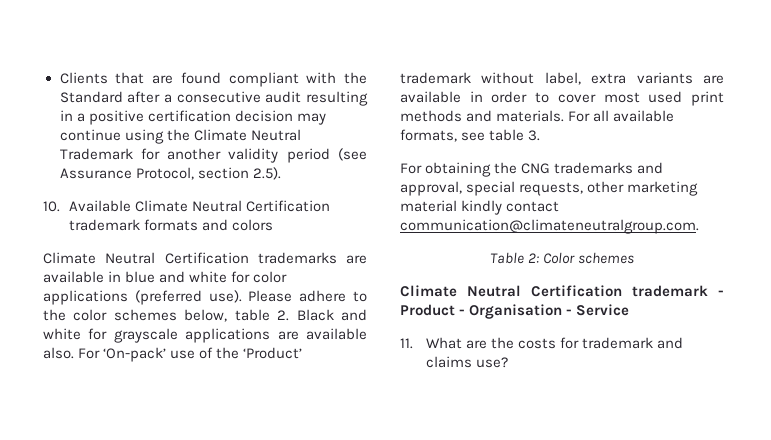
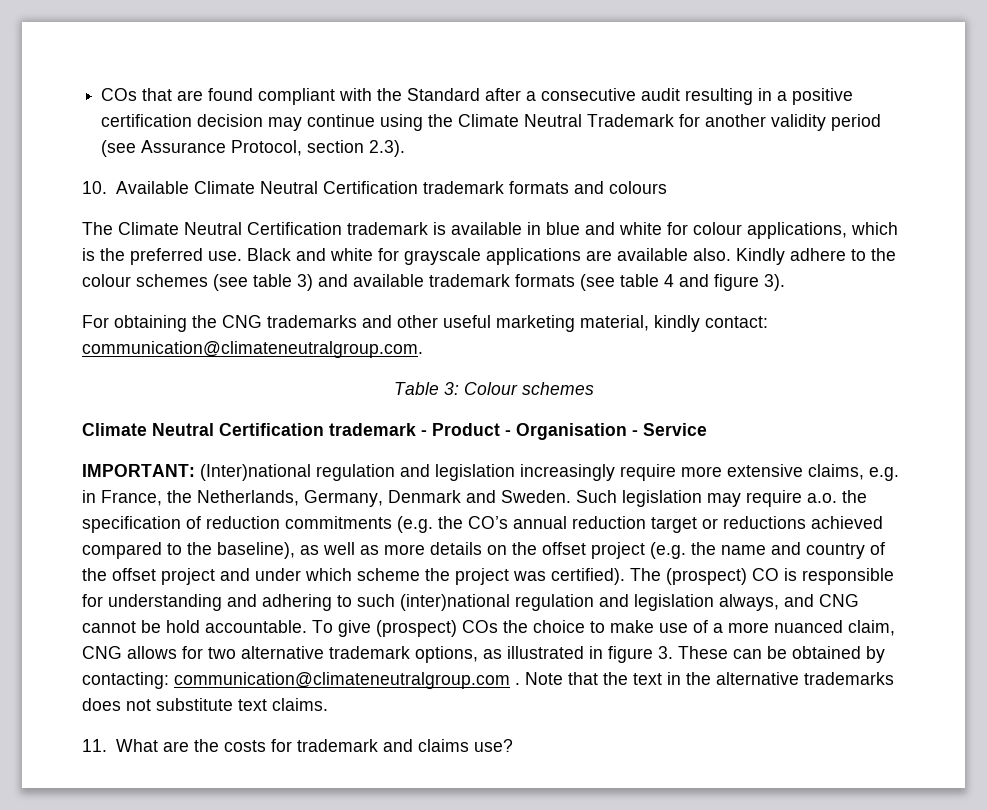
- Clients that are found compliant with the Standard after a consecutive audit resulting in a positive certification decision may continue using the Climate Neutral Trademark for another validity period (see Assurance Protocol, section 2.5).
+ COs that are found compliant with the Standard after a consecutive audit resulting in a positive certification decision may continue using the Climate Neutral Trademark for another validity period (see Assurance Protocol, section 2.3).
- 10. Available Climate Neutral Certification trademark formats and colors
- Climate Neutral Certification trademarks are available in blue and white for color applications (preferred use). Please adhere to the color schemes below, table 2. Black and white for grayscale applications are available also.
+ 10. Available Climate Neutral Certification trademark formats and colours
+ The Climate Neutral Certification trademark is available in blue and white for colour applications, which is the preferred use. Black and white for grayscale applications are available also.
- For ‘On-pack’ use of the ‘Product’ trademark without label, extra variants are available in order to cover most used print methods and materials. For all available formats, see table 3.
+ Kindly adhere to the colour schemes (see table 3) and available trademark formats (see table 4 and figure 3).
- For obtaining the CNG trademarks and approval, special requests, other marketing material kindly contact communication@climateneutralgroup.com.
+ For obtaining the CNG trademarks and other useful marketing material, kindly contact: communication@climateneutralgroup.com.
- Table 2: Color schemes
+ Table 3: Colour schemes
+ IMPORTANT: (Inter)national regulation and legislation increasingly require more extensive claims, e.g. in France, the Netherlands, Germany, Denmark and Sweden. Such legislation may require a.o. the specification of reduction commitments (e.g. the CO’s annual reduction target or reductions achieved compared to the baseline), as well as more details on the offset project (e.g. the name and country of the offset project and under which scheme the project was certified). The (prospect) CO is responsible for understanding and adhering to such (inter)national regulation and legislation always, and CNG cannot be hold accountable. To give (prospect) COs the choice to make use of a more nuanced claim, CNG allows for two alternative trademark options, as illustrated in figure 3. These can be obtained by contacting: communication@climateneutralgroup.com . Note that the text in the alternative trademarks does not substitute text claims.

